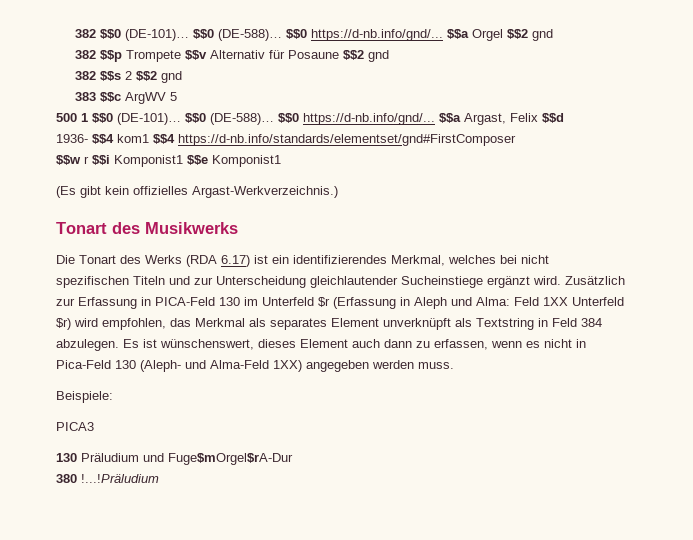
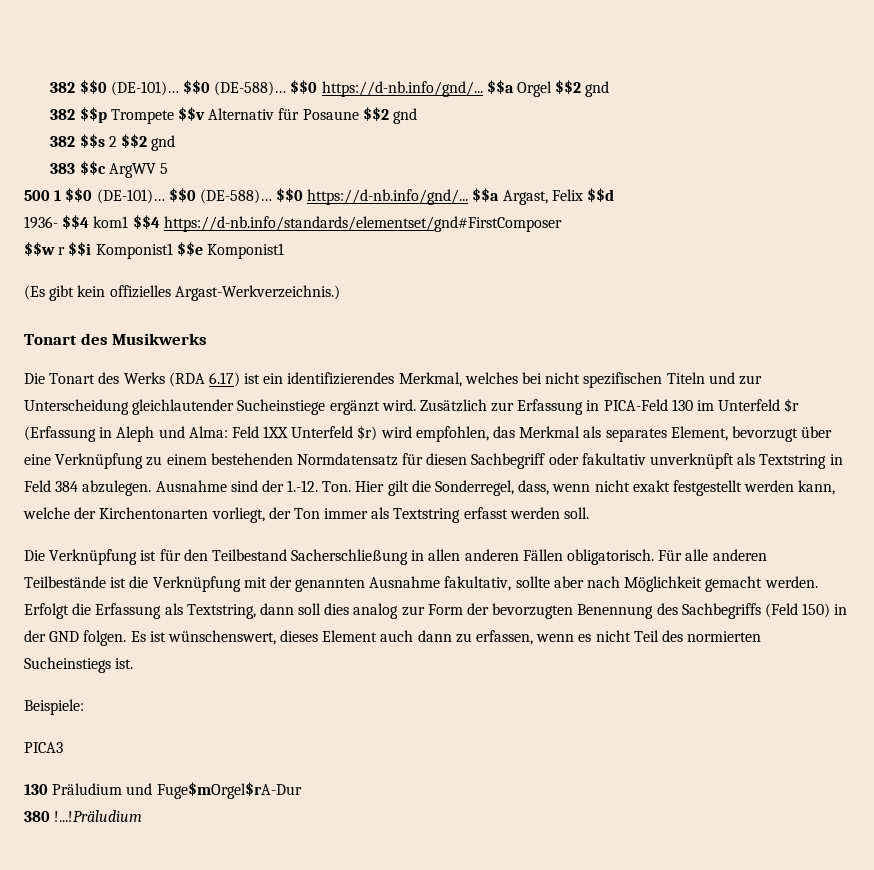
- Zusätzlich zur Erfassung in PICA-Feld 130 im Unterfeld $r (Erfassung in Aleph und Alma: Feld 1XX Unterfeld $r) wird empfohlen, das Merkmal als separates Element unverknüpft als Textstring in Feld 384 abzulegen.
+ Zusätzlich zur Erfassung in PICA-Feld 130 im Unterfeld $r (Erfassung in Aleph und Alma: Feld 1XX Unterfeld $r) wird empfohlen, das Merkmal als separates Element, bevorzugt über eine Verknüpfung zu einem bestehenden Normdatensatz für diesen Sachbegriff oder fakultativ unverknüpft als Textstring in Feld 384 abzulegen.
+ Ausnahme sind der 1.-12. Ton. Hier gilt die Sonderregel, dass, wenn nicht exakt festgestellt werden kann, welche der Kirchentonarten vorliegt, der Ton immer als Textstring erfasst werden soll.
+ Die Verknüpfung ist für den Teilbestand Sacherschließung in allen anderen Fällen obligatorisch. Für alle anderen Teilbestände ist die Verknüpfung mit der genannten Ausnahme fakultativ, sollte aber nach Möglichkeit gemacht werden. Erfolgt die Erfassung als Textstring, dann soll dies analog zur Form der bevorzugten Benennung des Sachbegriffs (Feld 150) in der GND folgen.
- Es ist wünschenswert, dieses Element auch dann zu erfassen, wenn es nicht in Pica-Feld 130 (Aleph- und Alma-Feld 1XX) angegeben werden muss.
+ Es ist wünschenswert, dieses Element auch dann zu erfassen, wenn es nicht Teil des normierten Sucheinstiegs ist.

